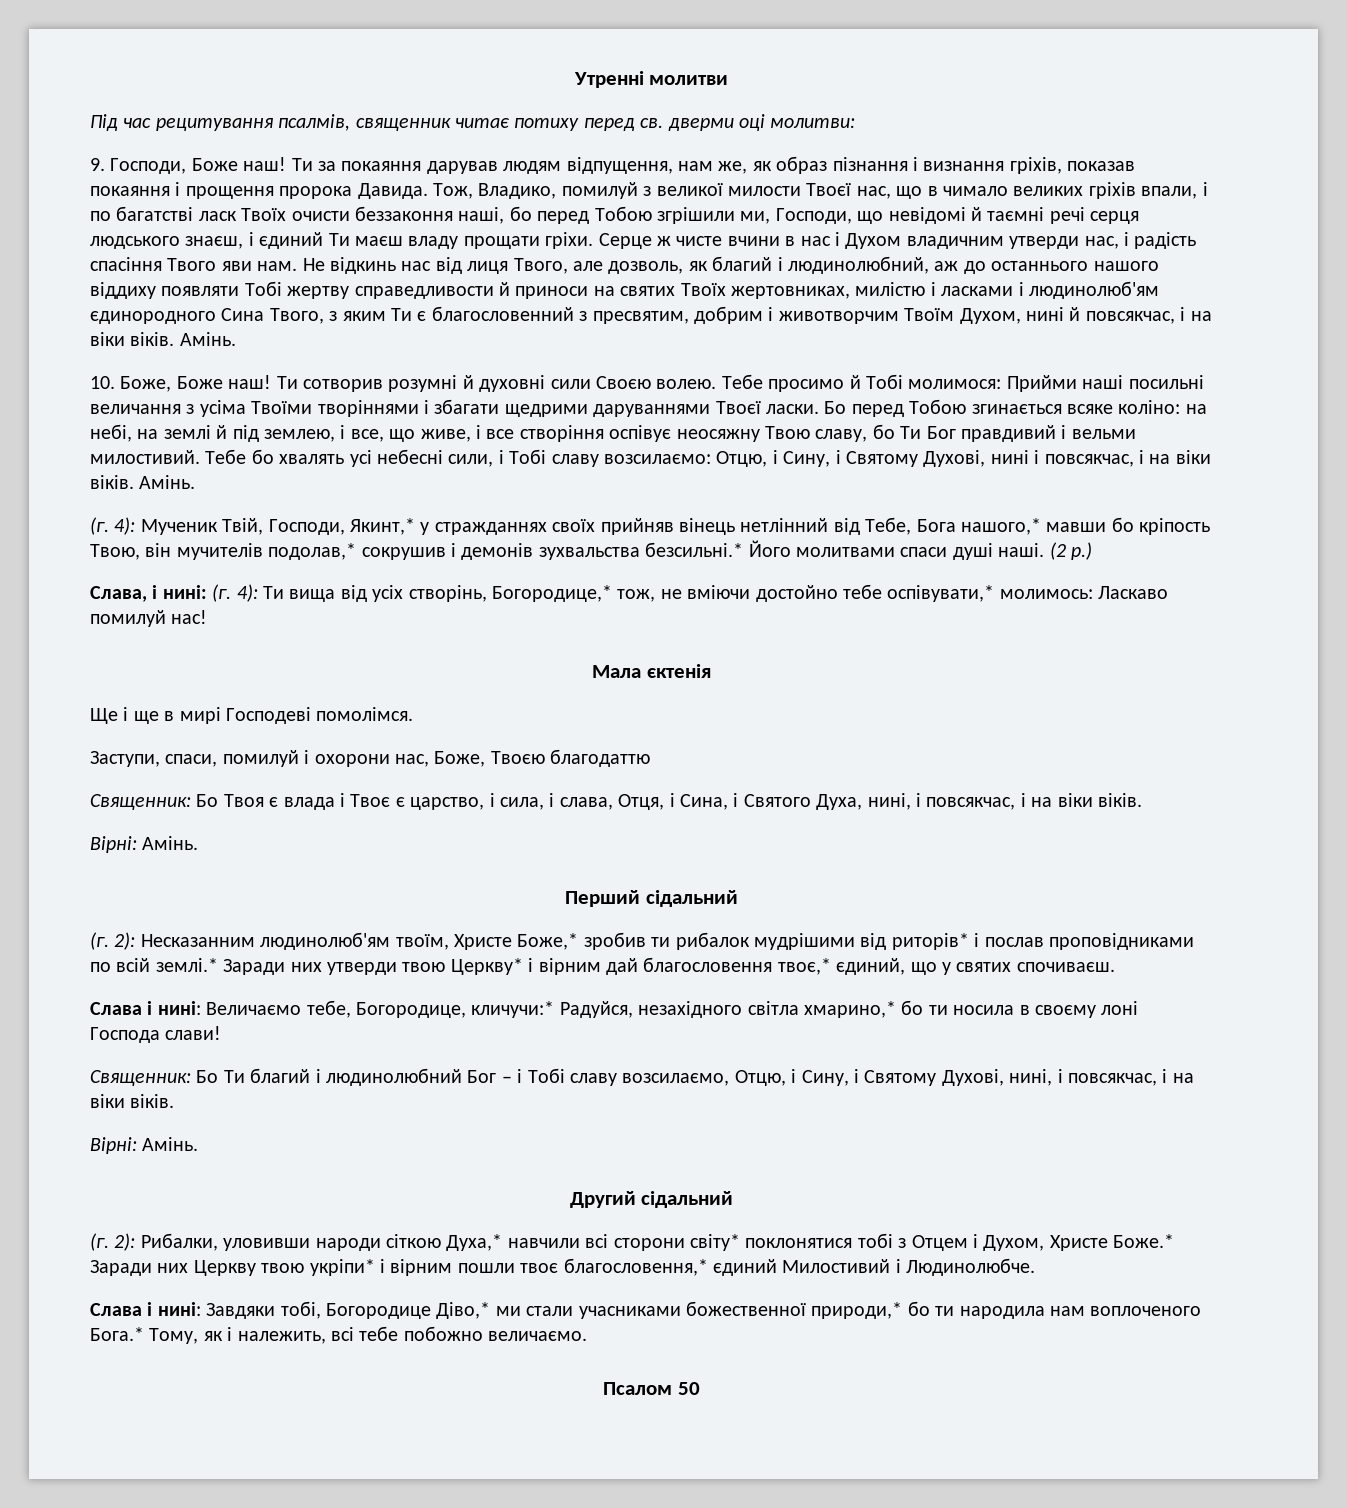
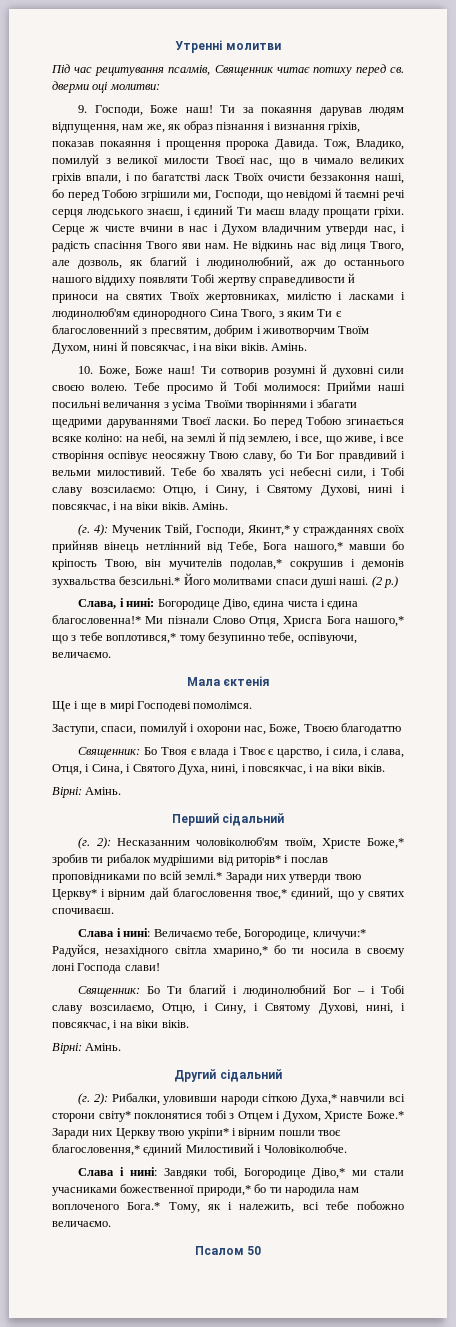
- Під час рецитування псалмів, священник читає потиху перед св. дверми оці молитви:
+ Під час рецитування псалмів, Священник читає потиху перед св. дверми оці молитви:
- Ти сотворив розумні й духовні сили Своєю волею.
+ Ти сотворив розумні й духовні сили своєю волею.
- Слава, і нині: (г. 4): Ти вища від усіх створінь, Богородице,* тож, не вміючи достойно тебе оспівувати,* молимось: Ласкаво помилуй нас!
+ Слава, і нині: Богородице Діво, єдина чиста і єдина благословенна!* Ми пізнали Слово Отця, Хрисга Бога нашого,* що з тебе воплотився,* тому безупинно тебе, оспівуючи, величаємо.
- (г. 2): Несказанним людинолюб'ям твоїм, Христе Боже,* зробив ти рибалок мудрішими від риторів* і послав проповідниками по всій землі.* Заради них утверди твою Церкву* і вірним дай благословення твоє,* єдиний, що у святих спочиваєш.
+ (г. 2): Несказанним чоловіколюб'ям твоїм, Христе Боже,* зробив ти рибалок мудрішими від риторів* і послав проповідниками по всій землі.* Заради них утверди твою Церкву* і вірним дай благословення твоє,* єдиний, що у святих спочиваєш.
- (г. 2): Рибалки, уловивши народи сіткою Духа,* навчили всі сторони світу* поклонятися тобі з Отцем і Духом, Христе Боже.* Заради них Церкву твою укріпи* і вірним пошли твоє благословення,* єдиний Милостивий і Людинолюбче.
+ (г. 2): Рибалки, уловивши народи сіткою Духа,* навчили всі сторони світу* поклонятися тобі з Отцем і Духом, Христе Боже.* Заради них Церкву твою укріпи* і вірним пошли твоє благословення,* єдиний Милостивий і Чоловіколюбче.

